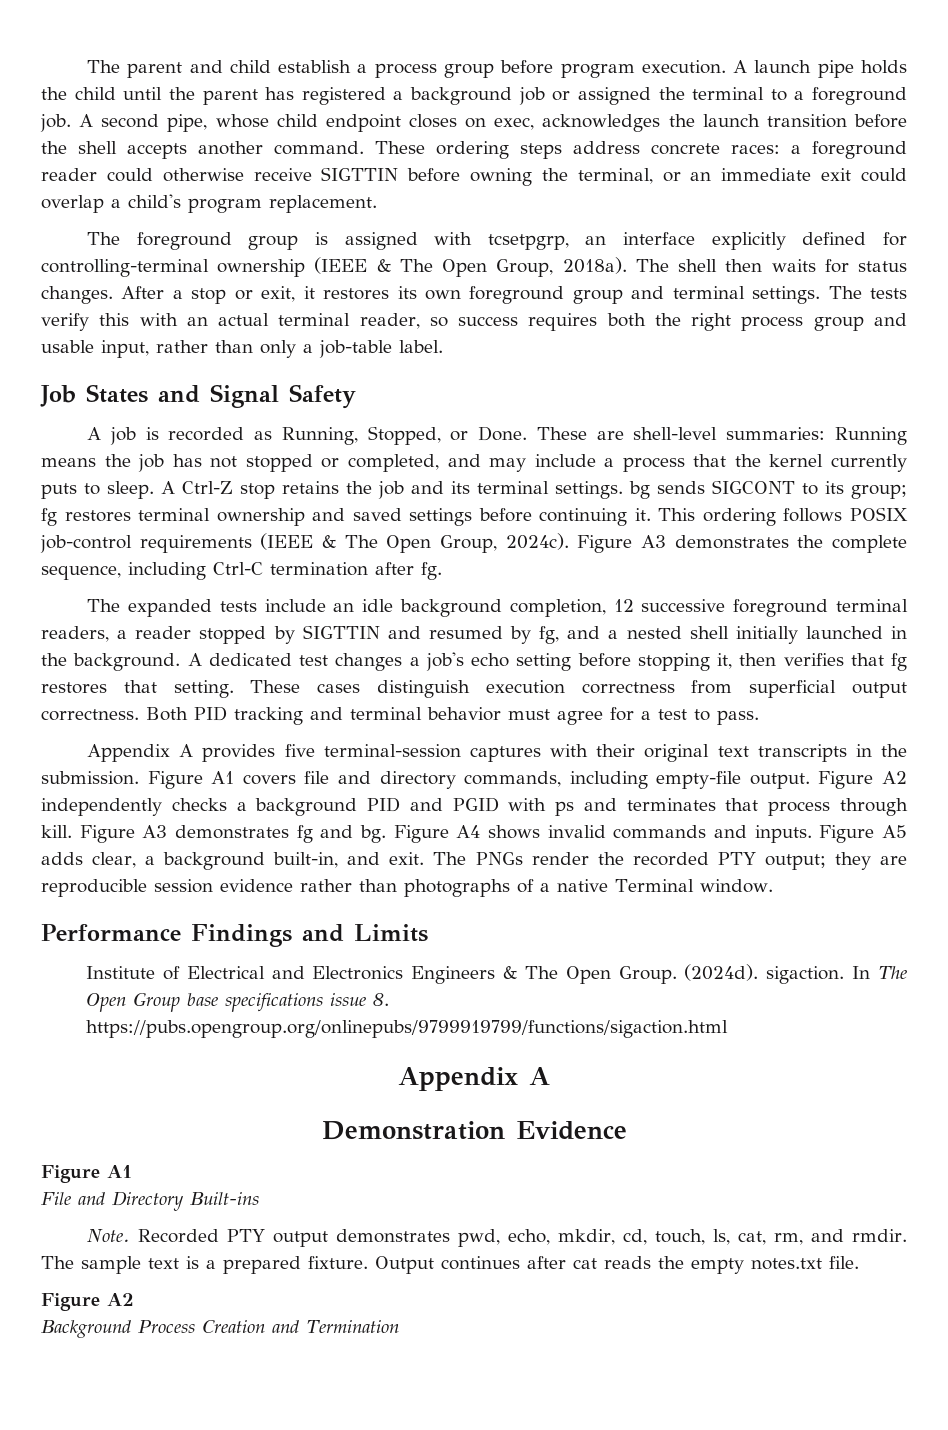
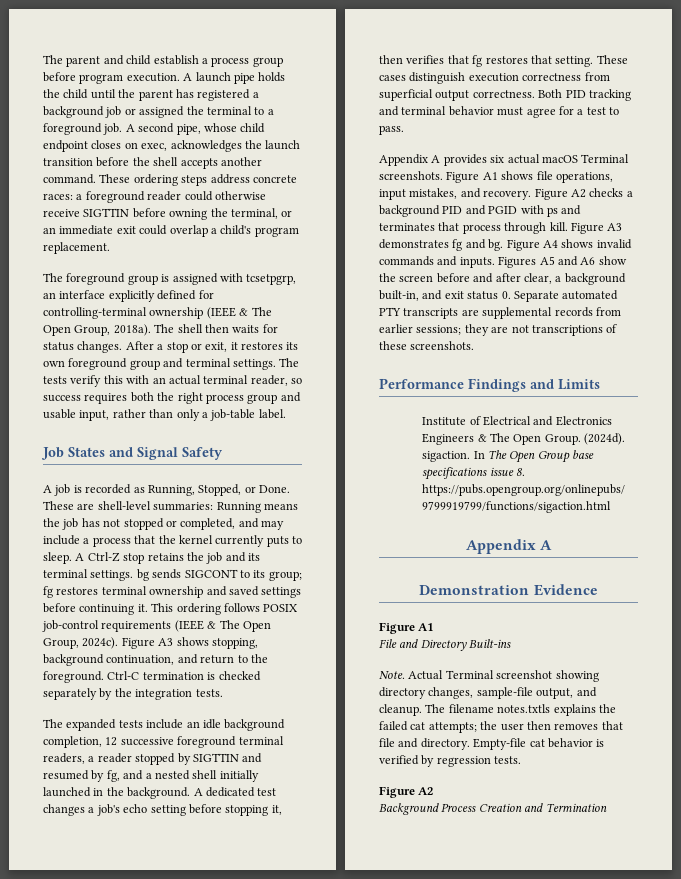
- Figure A3 demonstrates the complete sequence, including Ctrl-C termination after fg.
+ Figure A3 shows stopping, background continuation, and return to the foreground. Ctrl-C termination is checked separately by the integration tests.
- Appendix A provides five terminal-session captures with their original text transcripts in the submission. Figure A1 covers file and directory commands, including empty-file output. Figure A2 independently checks a background PID and PGID with ps and terminates that process through kill.
+ Appendix A provides six actual macOS Terminal screenshots. Figure A1 shows file operations, input mistakes, and recovery. Figure A2 checks a background PID and PGID with ps and terminates that process through kill.
- Figure A5 adds clear, a background built-in, and exit. The PNGs render the recorded PTY output; they are reproducible session evidence rather than photographs of a native Terminal window.
+ Figures A5 and A6 show the screen before and after clear, a background built-in, and exit status 0. Separate automated PTY transcripts are supplemental records from earlier sessions; they are not transcriptions of these screenshots.
- Recorded PTY output demonstrates pwd, echo, mkdir, cd, touch, ls, cat, rm, and rmdir. The sample text is a prepared fixture. Output continues after cat reads the empty notes.txt file.
+ Actual Terminal screenshot showing directory changes, sample-file output, and cleanup. The filename notes.txtls explains the failed cat attempts; the user then removes that file and directory. Empty-file cat behavior is verified by regression tests.

